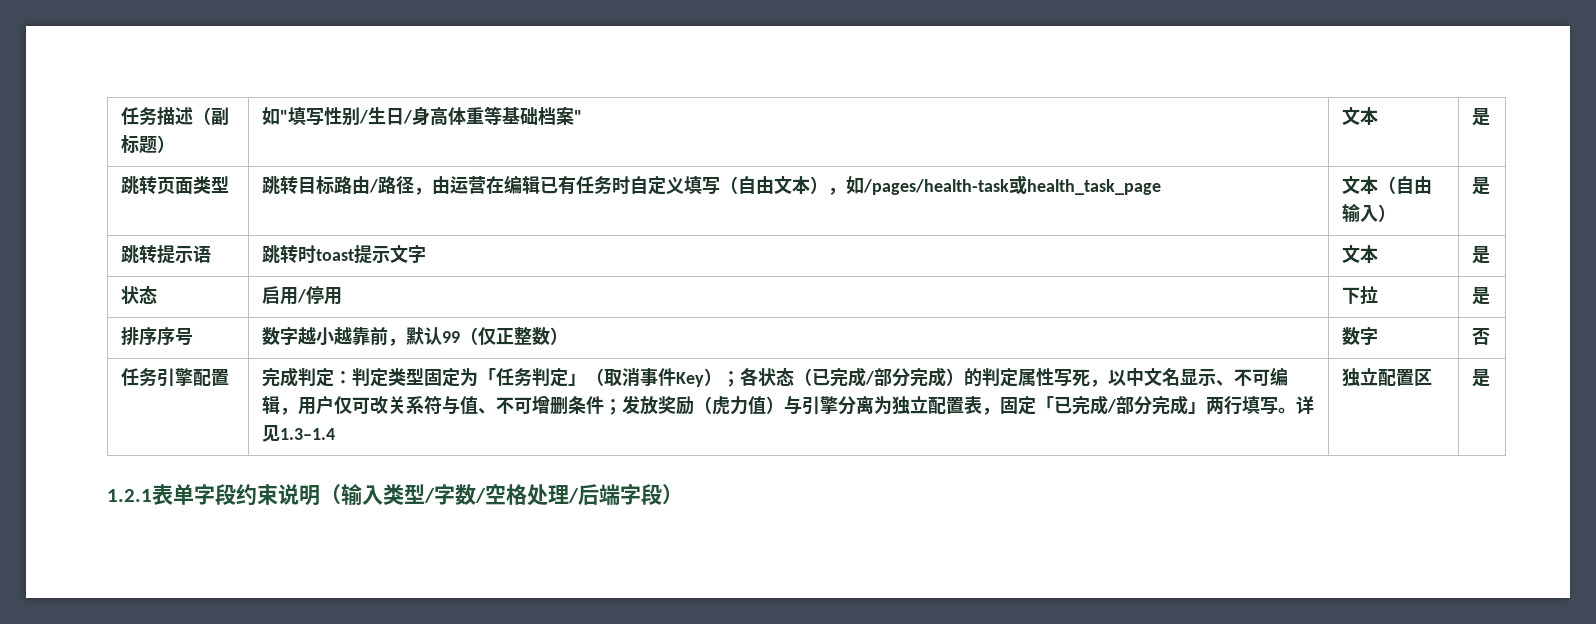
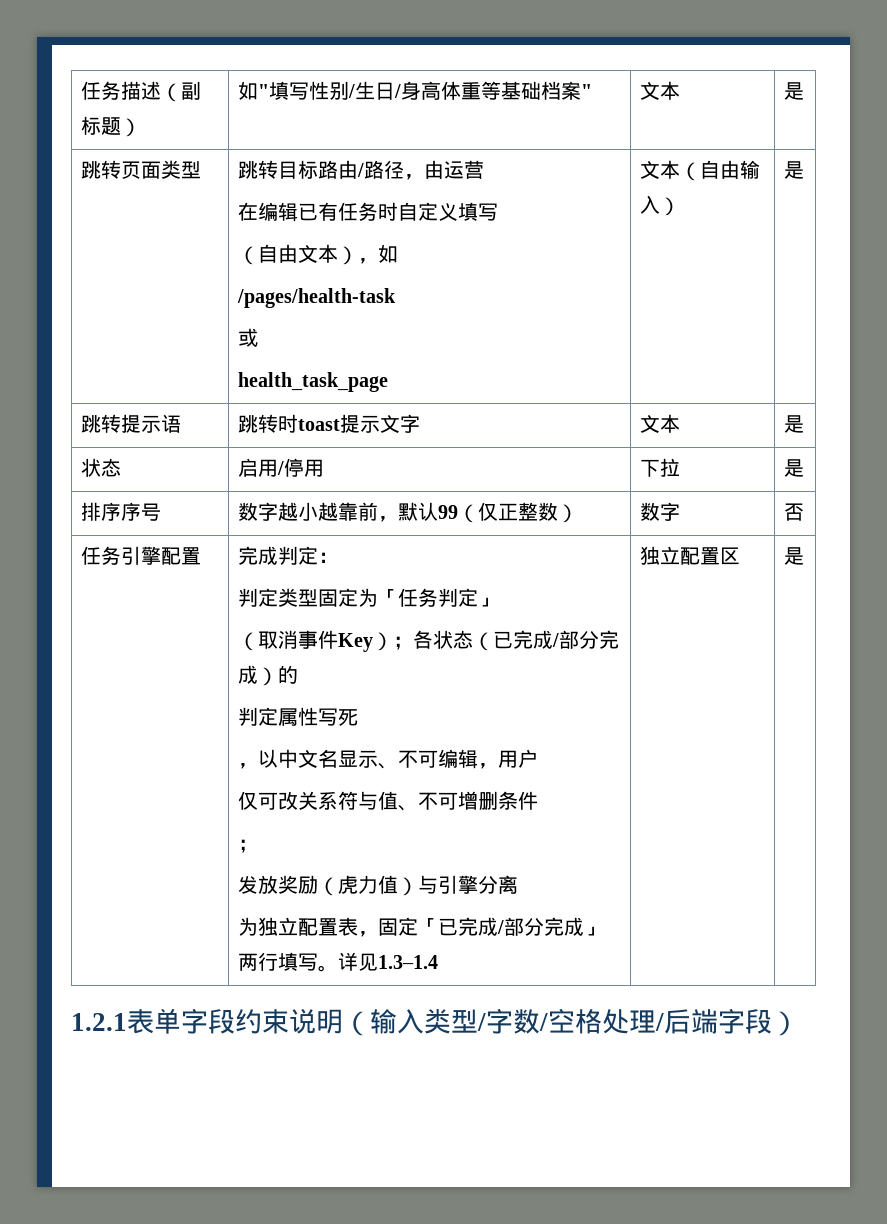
- 跳转页面类型 | 跳转目标路由/路径，由运营在编辑已有任务时自定义填写（自由文本），如/pages/health-task或health_task_page | 文本（自由输入） | 是
+ 跳转页面类型 | 跳转目标路由/路径，由运营
+ 在编辑已有任务时自定义填写
+ （自由文本），如
+ /pages/health-task
+ 或
+ health_task_page | 文本（自由输入） | 是
- 完成判定：判定类型固定为「任务判定」（取消事件Key）；各状态（已完成/部分完成）的判定属性写死，以中文名显示、不可编辑，用户仅可改关系符与值、不可增删条件；发放奖励（虎力值）与引擎分离为独立配置表，固定「已完成/部分完成」两行填写。
+ 完成判定：
+ 判定类型固定为「任务判定」
+ （取消事件Key）；各状态（已完成/部分完成）的
+ 判定属性写死
+ ，以中文名显示、不可编辑，用户
+ 仅可改关系符与值、不可增删条件
+ ；
+ 发放奖励（虎力值）与引擎分离
+ 为独立配置表，固定「已完成/部分完成」两行填写。

